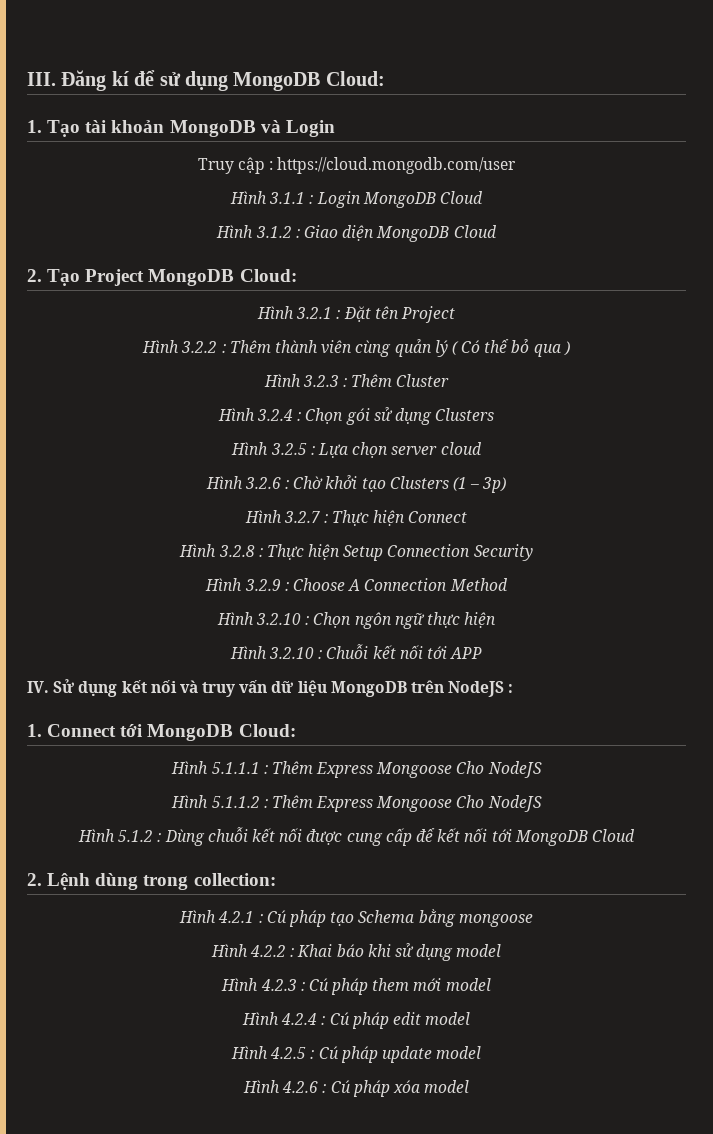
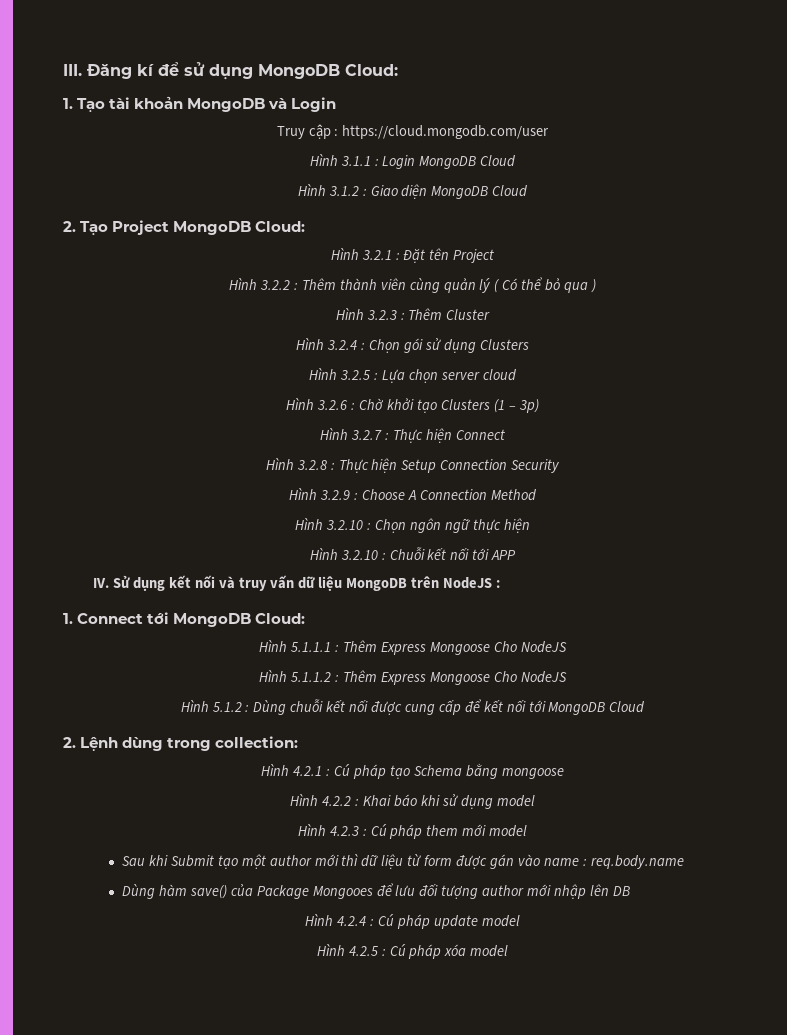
+ Sau khi Submit tạo một author mới thì dữ liệu từ form được gán vào name : req.body.name
+ Dùng hàm save() của Package Mongooes để lưu đối tượng author mới nhập lên DB
- Hình 4.2.4 : Cú pháp edit model
+ Hình 4.2.4 : Cú pháp update model
- Hình 4.2.5 : Cú pháp update model
- Hình 4.2.6 : Cú pháp xóa model
+ Hình 4.2.5 : Cú pháp xóa model

